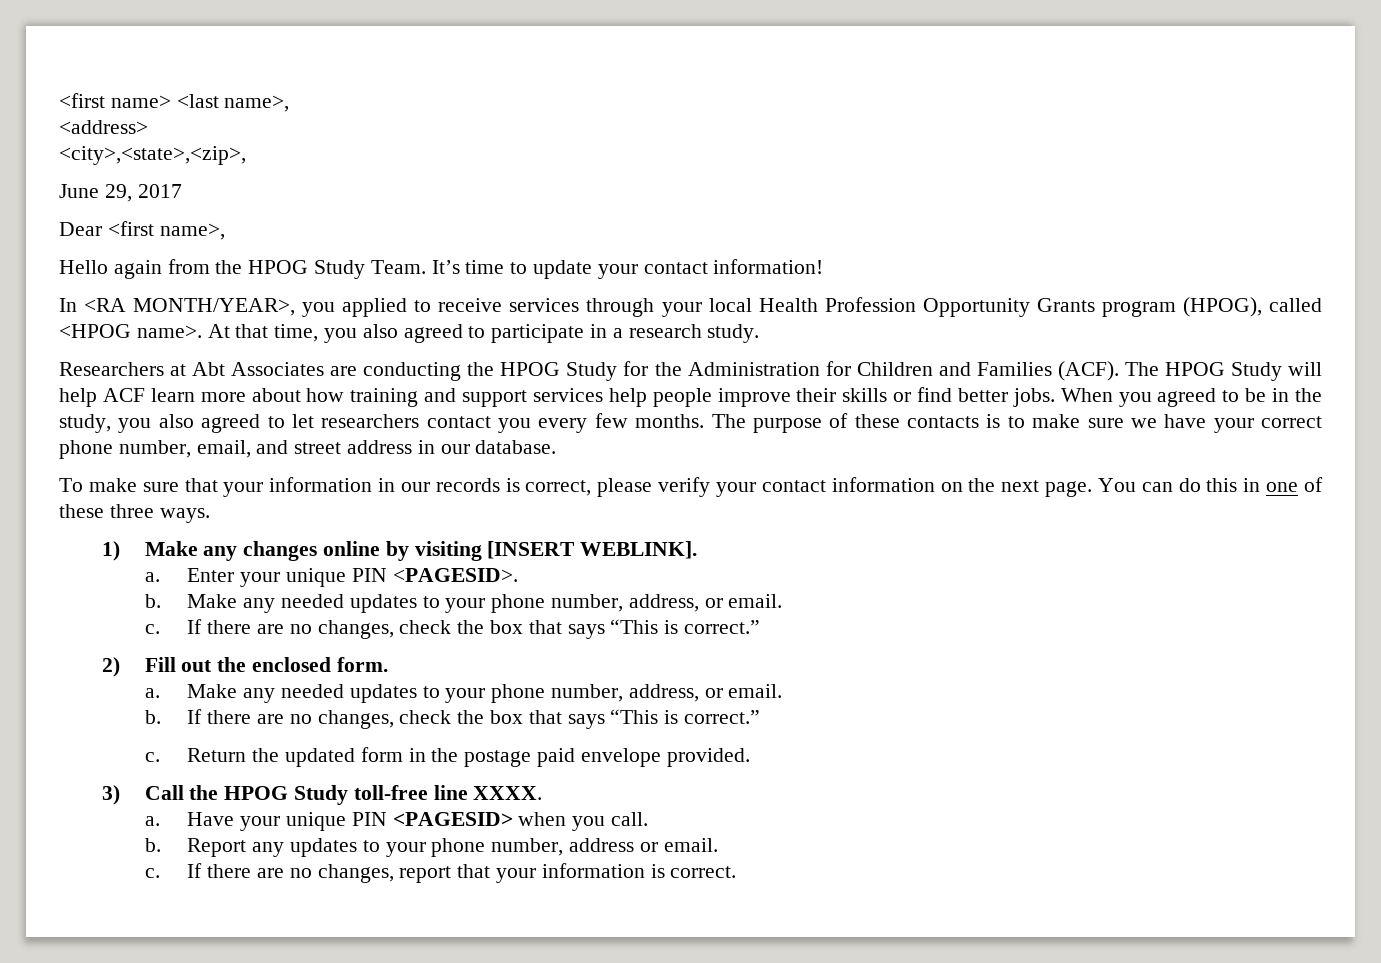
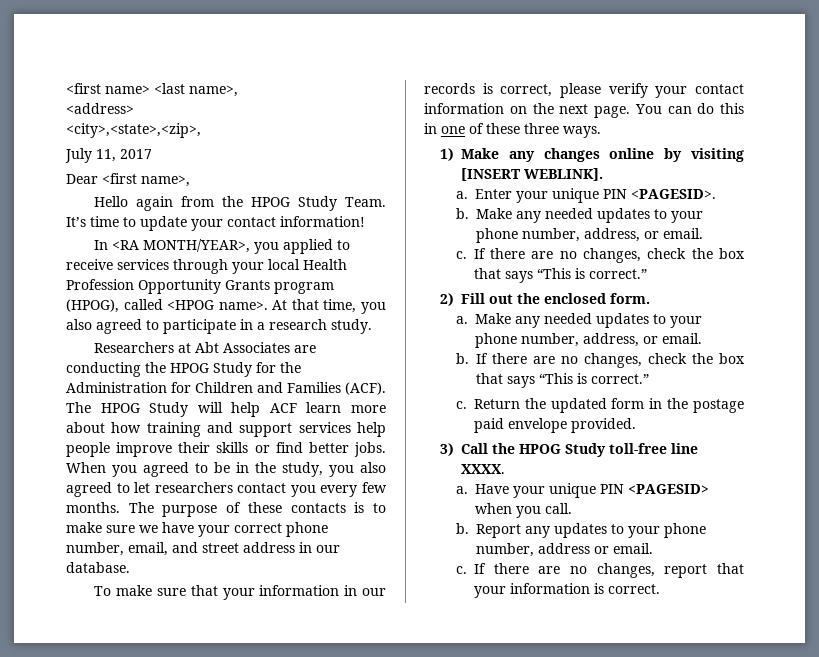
- June 29, 2017
+ July 11, 2017

